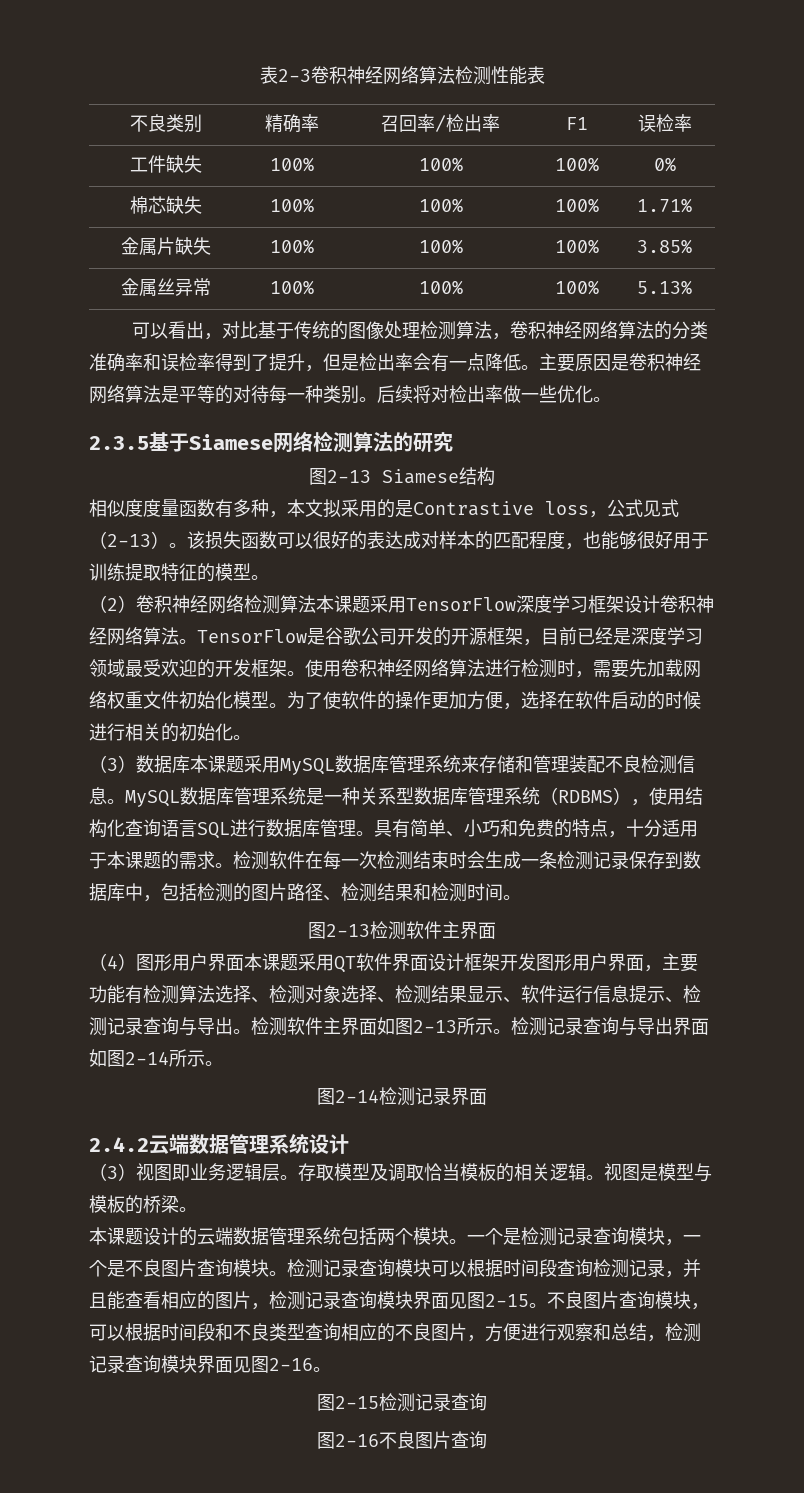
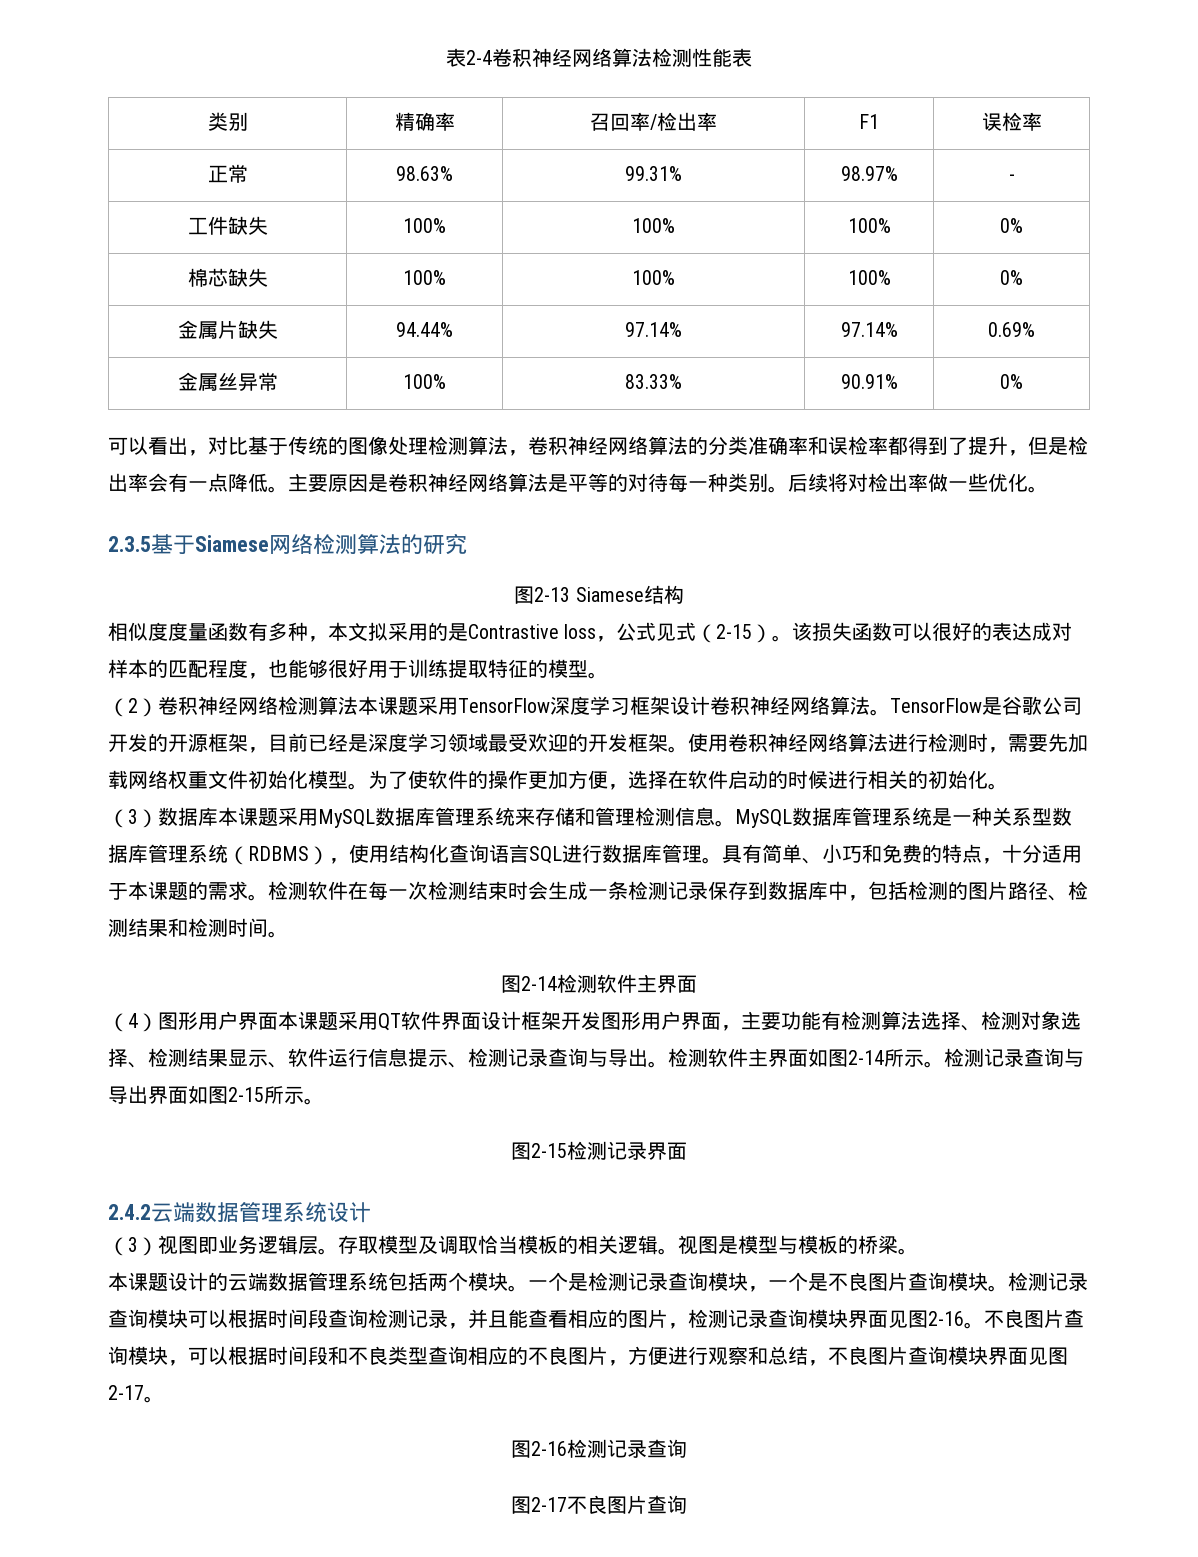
- 表2-3卷积神经网络算法检测性能表
+ 表2-4卷积神经网络算法检测性能表
- 不良类别 | 精确率 | 召回率/检出率 | F1 | 误检率
+ 类别 | 精确率 | 召回率/检出率 | F1 | 误检率
+ 正常 | 98.63% | 99.31% | 98.97% | -
- 棉芯缺失 | 100% | 100% | 100% | 1.71%
+ 棉芯缺失 | 100% | 100% | 100% | 0%
- 金属片缺失 | 100% | 100% | 100% | 3.85%
+ 金属片缺失 | 94.44% | 97.14% | 97.14% | 0.69%
- 金属丝异常 | 100% | 100% | 100% | 5.13%
+ 金属丝异常 | 100% | 83.33% | 90.91% | 0%
- 可以看出，对比基于传统的图像处理检测算法，卷积神经网络算法的分类准确率和误检率得到了提升，但是检出率会有一点降低。
+ 可以看出，对比基于传统的图像处理检测算法，卷积神经网络算法的分类准确率和误检率都得到了提升，但是检出率会有一点降低。
- 相似度度量函数有多种，本文拟采用的是Contrastive loss，公式见式（2-13）。
+ 相似度度量函数有多种，本文拟采用的是Contrastive loss，公式见式（2-15）。
- （3）数据库本课题采用MySQL数据库管理系统来存储和管理装配不良检测信息。
+ （3）数据库本课题采用MySQL数据库管理系统来存储和管理检测信息。
- 图2-13检测软件主界面
+ 图2-14检测软件主界面
- 检测软件主界面如图2-13所示。
+ 检测软件主界面如图2-14所示。
- 检测记录查询与导出界面如图2-14所示。
+ 检测记录查询与导出界面如图2-15所示。
- 图2-14检测记录界面
+ 图2-15检测记录界面
- 检测记录查询模块可以根据时间段查询检测记录，并且能查看相应的图片，检测记录查询模块界面见图2-15。
+ 检测记录查询模块可以根据时间段查询检测记录，并且能查看相应的图片，检测记录查询模块界面见图2-16。
- 不良图片查询模块，可以根据时间段和不良类型查询相应的不良图片，方便进行观察和总结，检测记录查询模块界面见图2-16。
- 图2-15检测记录查询
+ 不良图片查询模块，可以根据时间段和不良类型查询相应的不良图片，方便进行观察和总结，不良图片查询模块界面见图2-17。
+ 图2-16检测记录查询
- 图2-16不良图片查询
+ 图2-17不良图片查询

